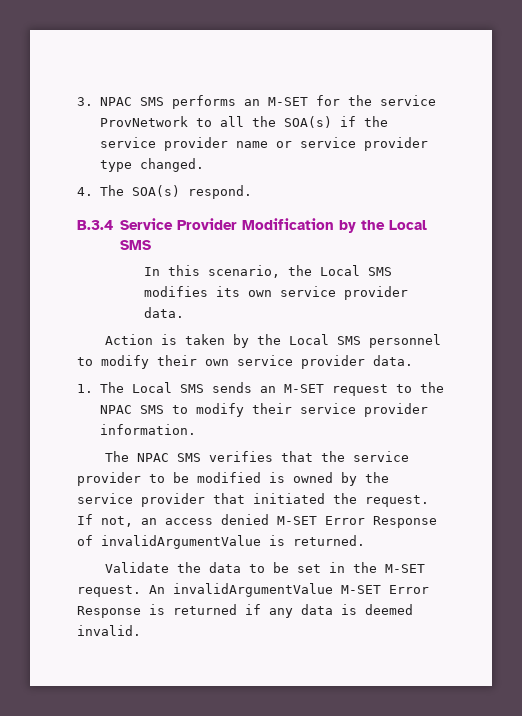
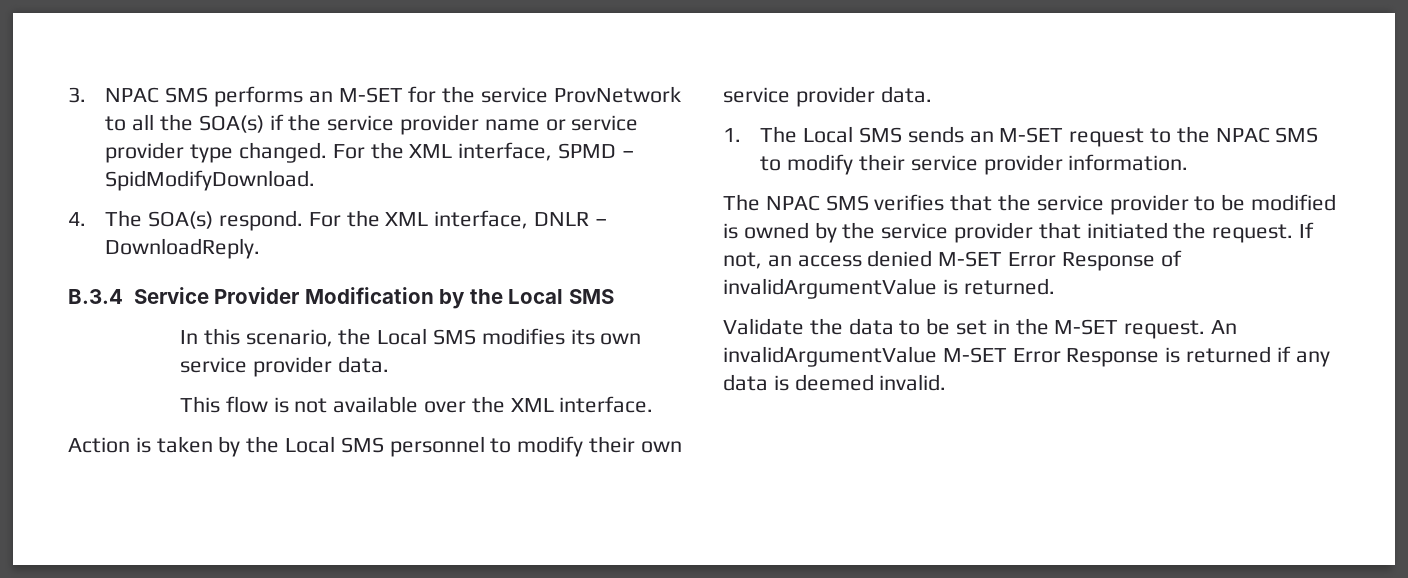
- 3. NPAC SMS performs an M-SET for the service ProvNetwork to all the SOA(s) if the service provider name or service provider type changed.
- 4. The SOA(s) respond.
+ 3. NPAC SMS performs an M-SET for the service ProvNetwork to all the SOA(s) if the service provider name or service provider type changed. For the XML interface, SPMD – SpidModifyDownload.
+ 4. The SOA(s) respond. For the XML interface, DNLR – DownloadReply.
+ This flow is not available over the XML interface.

